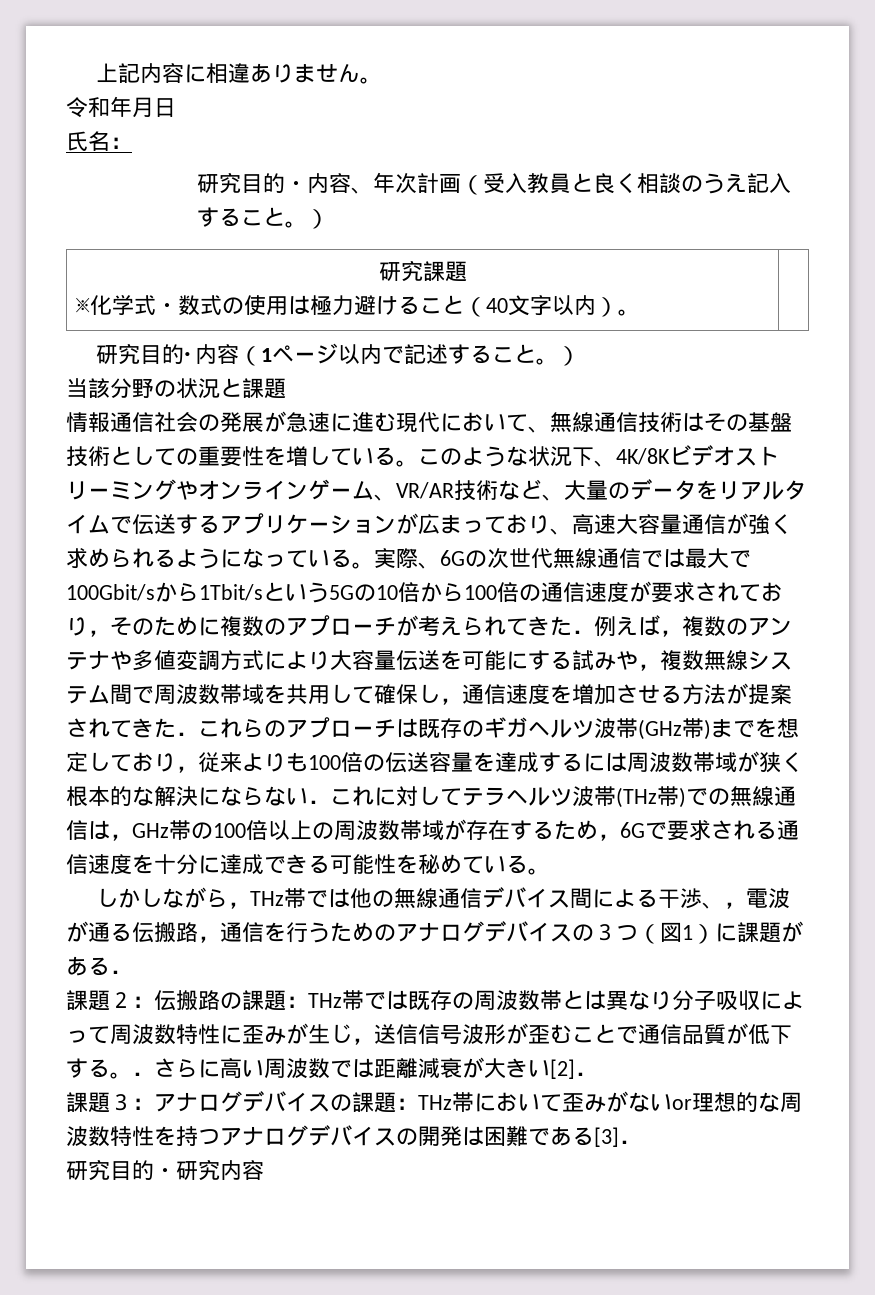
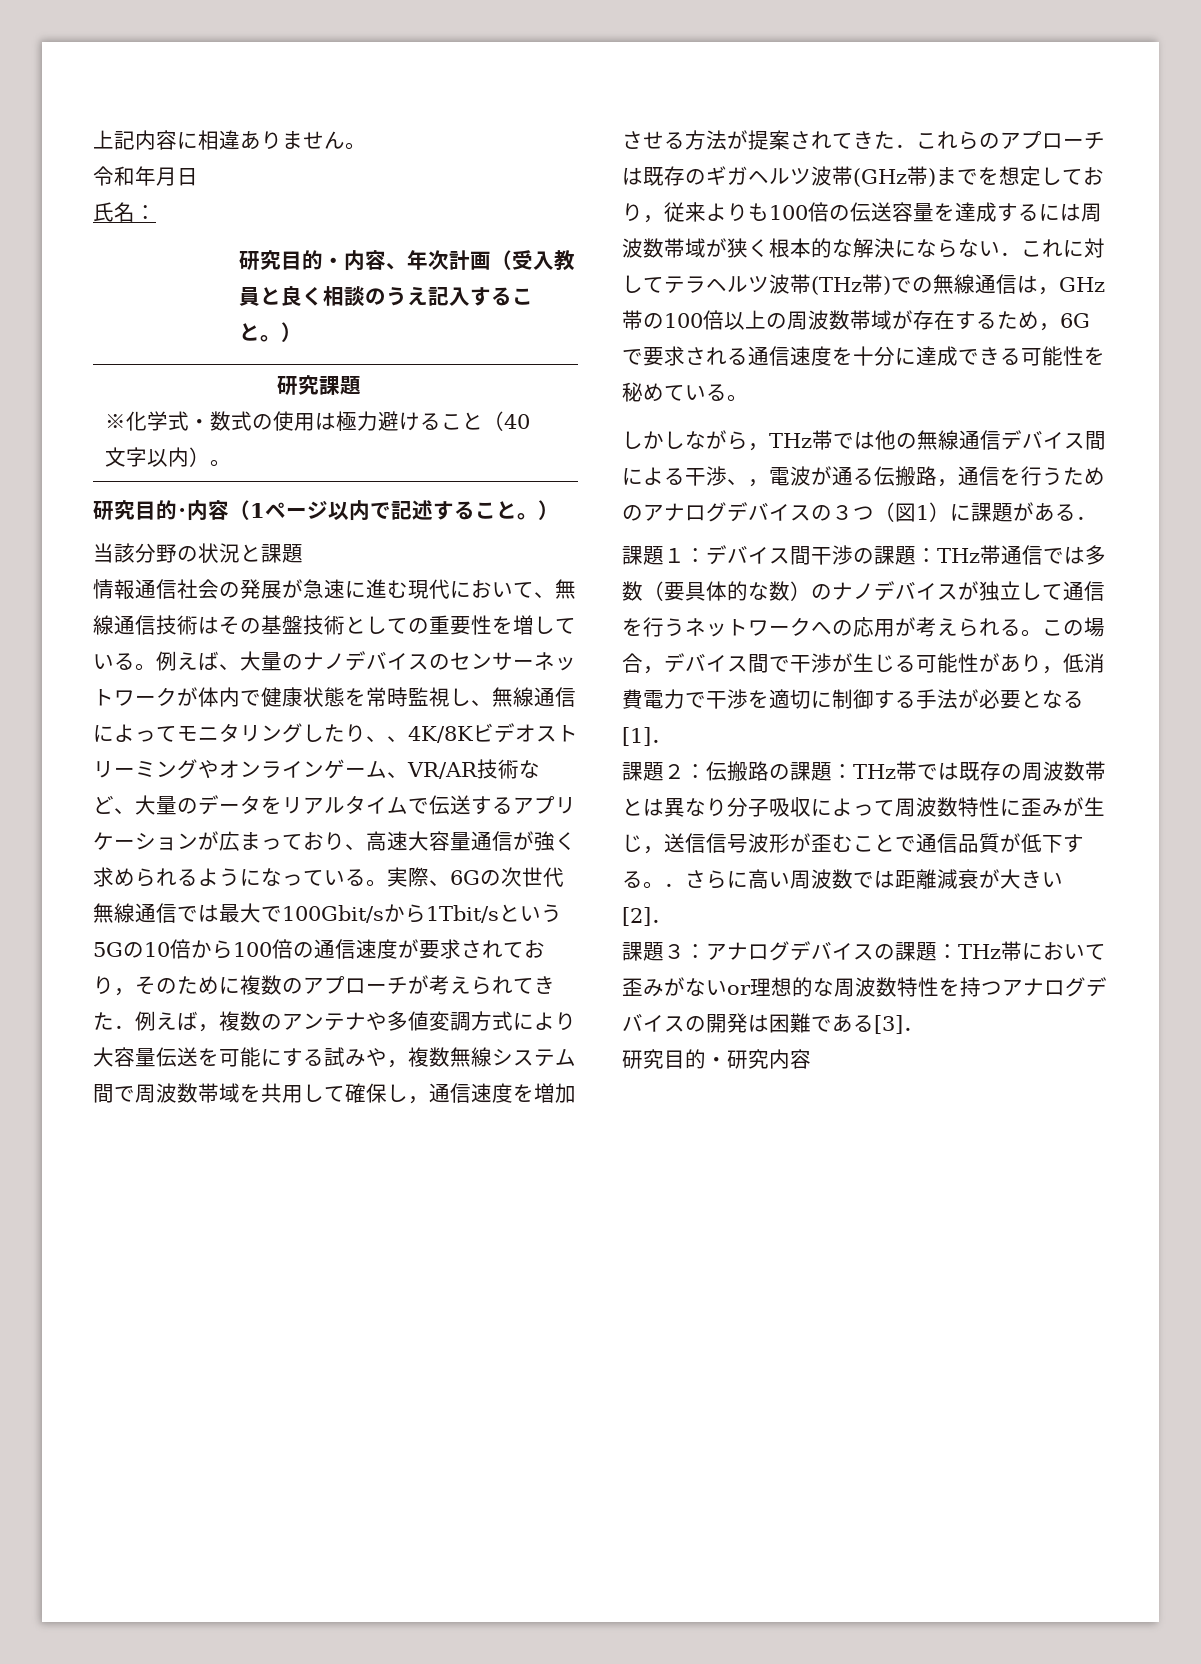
- このような状況下、4K/8Kビデオストリーミングやオンラインゲーム、VR/AR技術など、大量のデータをリアルタイムで伝送するアプリケーションが広まっており、高速大容量通信が強く求められるようになっている。
+ 例えば、大量のナノデバイスのセンサーネットワークが体内で健康状態を常時監視し、無線通信によってモニタリングしたり、、4K/8Kビデオストリーミングやオンラインゲーム、VR/AR技術など、大量のデータをリアルタイムで伝送するアプリケーションが広まっており、高速大容量通信が強く求められるようになっている。
+ 課題１：デバイス間干渉の課題：THz帯通信では多数（要具体的な数）のナノデバイスが独立して通信を行うネットワークへの応用が考えられる。この場合，デバイス間で干渉が生じる可能性があり，低消費電力で干渉を適切に制御する手法が必要となる[1]．

